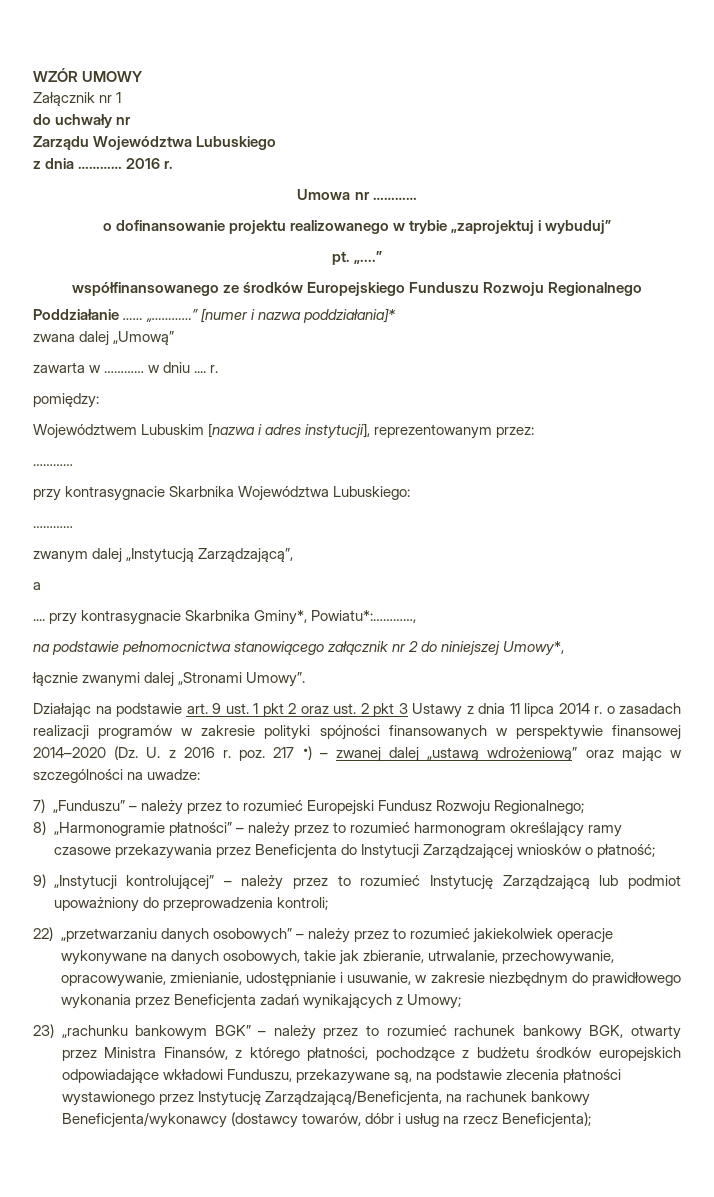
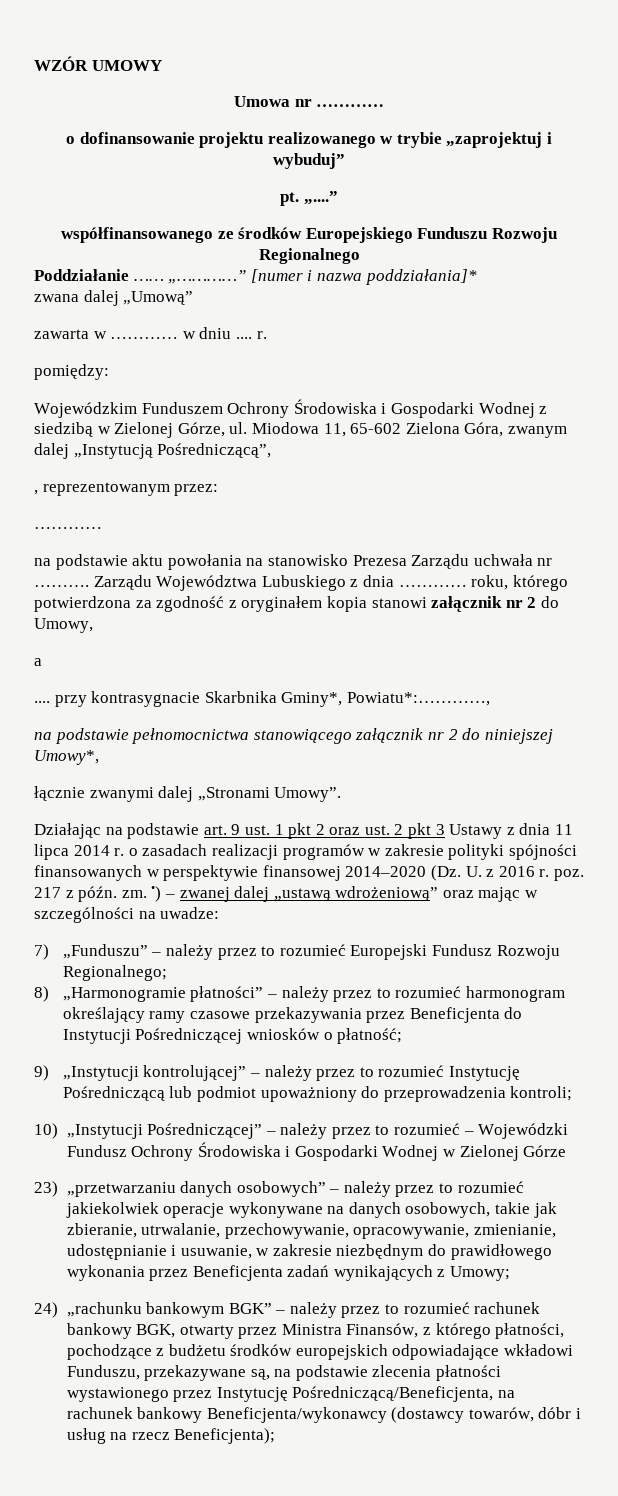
- Załącznik nr 1
- do uchwały nr
- Zarządu Województwa Lubuskiego
- z dnia ………… 2016 r.
- Województwem Lubuskim [nazwa i adres instytucji], reprezentowanym przez:
+ Wojewódzkim Funduszem Ochrony Środowiska i Gospodarki Wodnej z siedzibą w Zielonej Górze, ul. Miodowa 11, 65-602 Zielona Góra, zwanym dalej „Instytucją Pośredniczącą”,
+ , reprezentowanym przez:
  …………
- przy kontrasygnacie Skarbnika Województwa Lubuskiego:
- …………
- zwanym dalej „Instytucją Zarządzającą”,
+ na podstawie aktu powołania na stanowisko Prezesa Zarządu uchwała nr ………. Zarządu Województwa Lubuskiego z dnia ………… roku, którego potwierdzona za zgodność z oryginałem kopia stanowi załącznik nr 2 do Umowy,
- Działając na podstawie art. 9 ust. 1 pkt 2 oraz ust. 2 pkt 3 Ustawy z dnia 11 lipca 2014 r. o zasadach realizacji programów w zakresie polityki spójności finansowanych w perspektywie finansowej 2014–2020 (Dz. U. z 2016 r. poz. 217 •) – zwanej dalej „ustawą wdrożeniową” oraz mając w szczególności na uwadze:
+ Działając na podstawie art. 9 ust. 1 pkt 2 oraz ust. 2 pkt 3 Ustawy z dnia 11 lipca 2014 r. o zasadach realizacji programów w zakresie polityki spójności finansowanych w perspektywie finansowej 2014–2020 (Dz. U. z 2016 r. poz. 217 z późn. zm. •) – zwanej dalej „ustawą wdrożeniową” oraz mając w szczególności na uwadze:
- 8) „Harmonogramie płatności” – należy przez to rozumieć harmonogram określający ramy czasowe przekazywania przez Beneficjenta do Instytucji Zarządzającej wniosków o płatność;
+ 8) „Harmonogramie płatności” – należy przez to rozumieć harmonogram określający ramy czasowe przekazywania przez Beneficjenta do Instytucji Pośredniczącej wniosków o płatność;
- 9) „Instytucji kontrolującej” – należy przez to rozumieć Instytucję Zarządzającą lub podmiot upoważniony do przeprowadzenia kontroli;
+ 9) „Instytucji kontrolującej” – należy przez to rozumieć Instytucję Pośredniczącą lub podmiot upoważniony do przeprowadzenia kontroli;
- 22) „przetwarzaniu danych osobowych” – należy przez to rozumieć jakiekolwiek operacje wykonywane na danych osobowych, takie jak zbieranie, utrwalanie, przechowywanie, opracowywanie, zmienianie, udostępnianie i usuwanie, w zakresie niezbędnym do prawidłowego wykonania przez Beneficjenta zadań wynikających z Umowy;
+ 10) „Instytucji Pośredniczącej” – należy przez to rozumieć – Wojewódzki Fundusz Ochrony Środowiska i Gospodarki Wodnej w Zielonej Górze
+ 23) „przetwarzaniu danych osobowych” – należy przez to rozumieć jakiekolwiek operacje wykonywane na danych osobowych, takie jak zbieranie, utrwalanie, przechowywanie, opracowywanie, zmienianie, udostępnianie i usuwanie, w zakresie niezbędnym do prawidłowego wykonania przez Beneficjenta zadań wynikających z Umowy;
- 23) „rachunku bankowym BGK” – należy przez to rozumieć rachunek bankowy BGK, otwarty przez Ministra Finansów, z którego płatności, pochodzące z budżetu środków europejskich odpowiadające wkładowi Funduszu, przekazywane są, na podstawie zlecenia płatności wystawionego przez Instytucję Zarządzającą/Beneficjenta, na rachunek bankowy Beneficjenta/wykonawcy (dostawcy towarów, dóbr i usług na rzecz Beneficjenta);
+ 24) „rachunku bankowym BGK” – należy przez to rozumieć rachunek bankowy BGK, otwarty przez Ministra Finansów, z którego płatności, pochodzące z budżetu środków europejskich odpowiadające wkładowi Funduszu, przekazywane są, na podstawie zlecenia płatności wystawionego przez Instytucję Pośredniczącą/Beneficjenta, na rachunek bankowy Beneficjenta/wykonawcy (dostawcy towarów, dóbr i usług na rzecz Beneficjenta);

